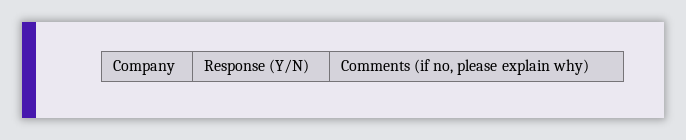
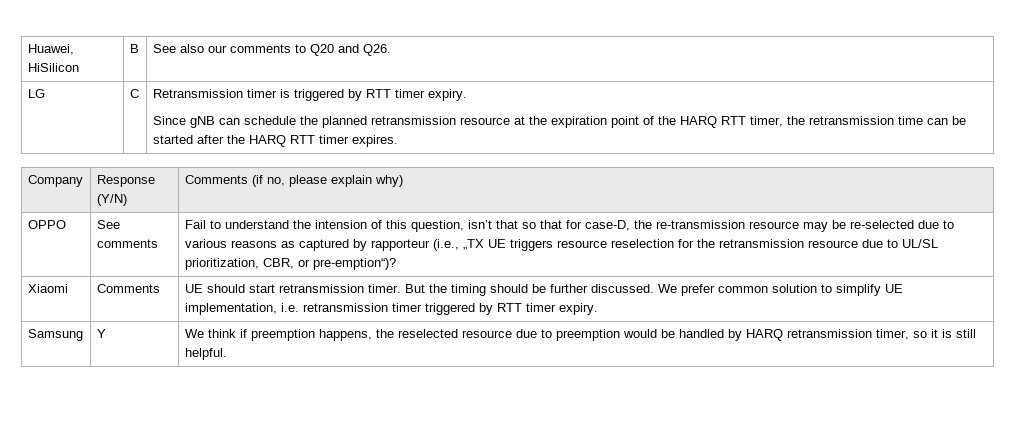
+ Huawei, HiSilicon | B | See also our comments to Q20 and Q26.
+ LG | C | Retransmission timer is triggered by RTT timer expiry.
+ Since gNB can schedule the planned retransmission resource at the expiration point of the HARQ RTT timer, the retransmission time can be started after the HARQ RTT timer expires.
+ OPPO | See comments | Fail to understand the intension of this question, isn’t that so that for case-D, the re-transmission resource may be re-selected due to various reasons as captured by rapporteur (i.e., „TX UE triggers resource reselection for the retransmission resource due to UL/SL prioritization, CBR, or pre-emption“)?
+ Xiaomi | Comments | UE should start retransmission timer. But the timing should be further discussed. We prefer common solution to simplify UE implementation, i.e. retransmission timer triggered by RTT timer expiry.
+ Samsung | Y | We think if preemption happens, the reselected resource due to preemption would be handled by HARQ retransmission timer, so it is still helpful.

